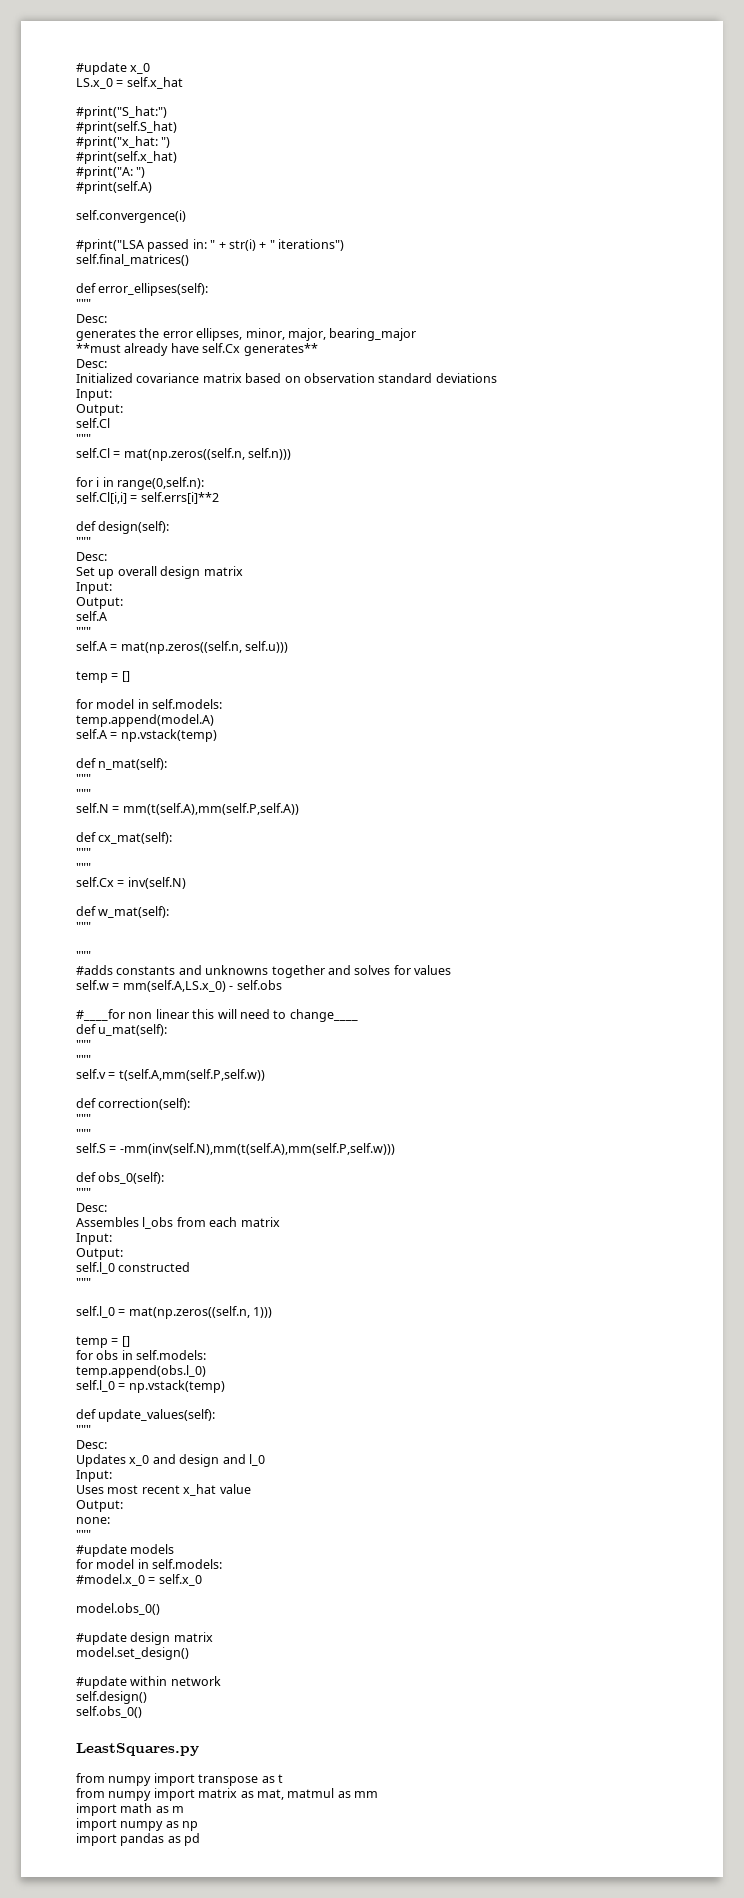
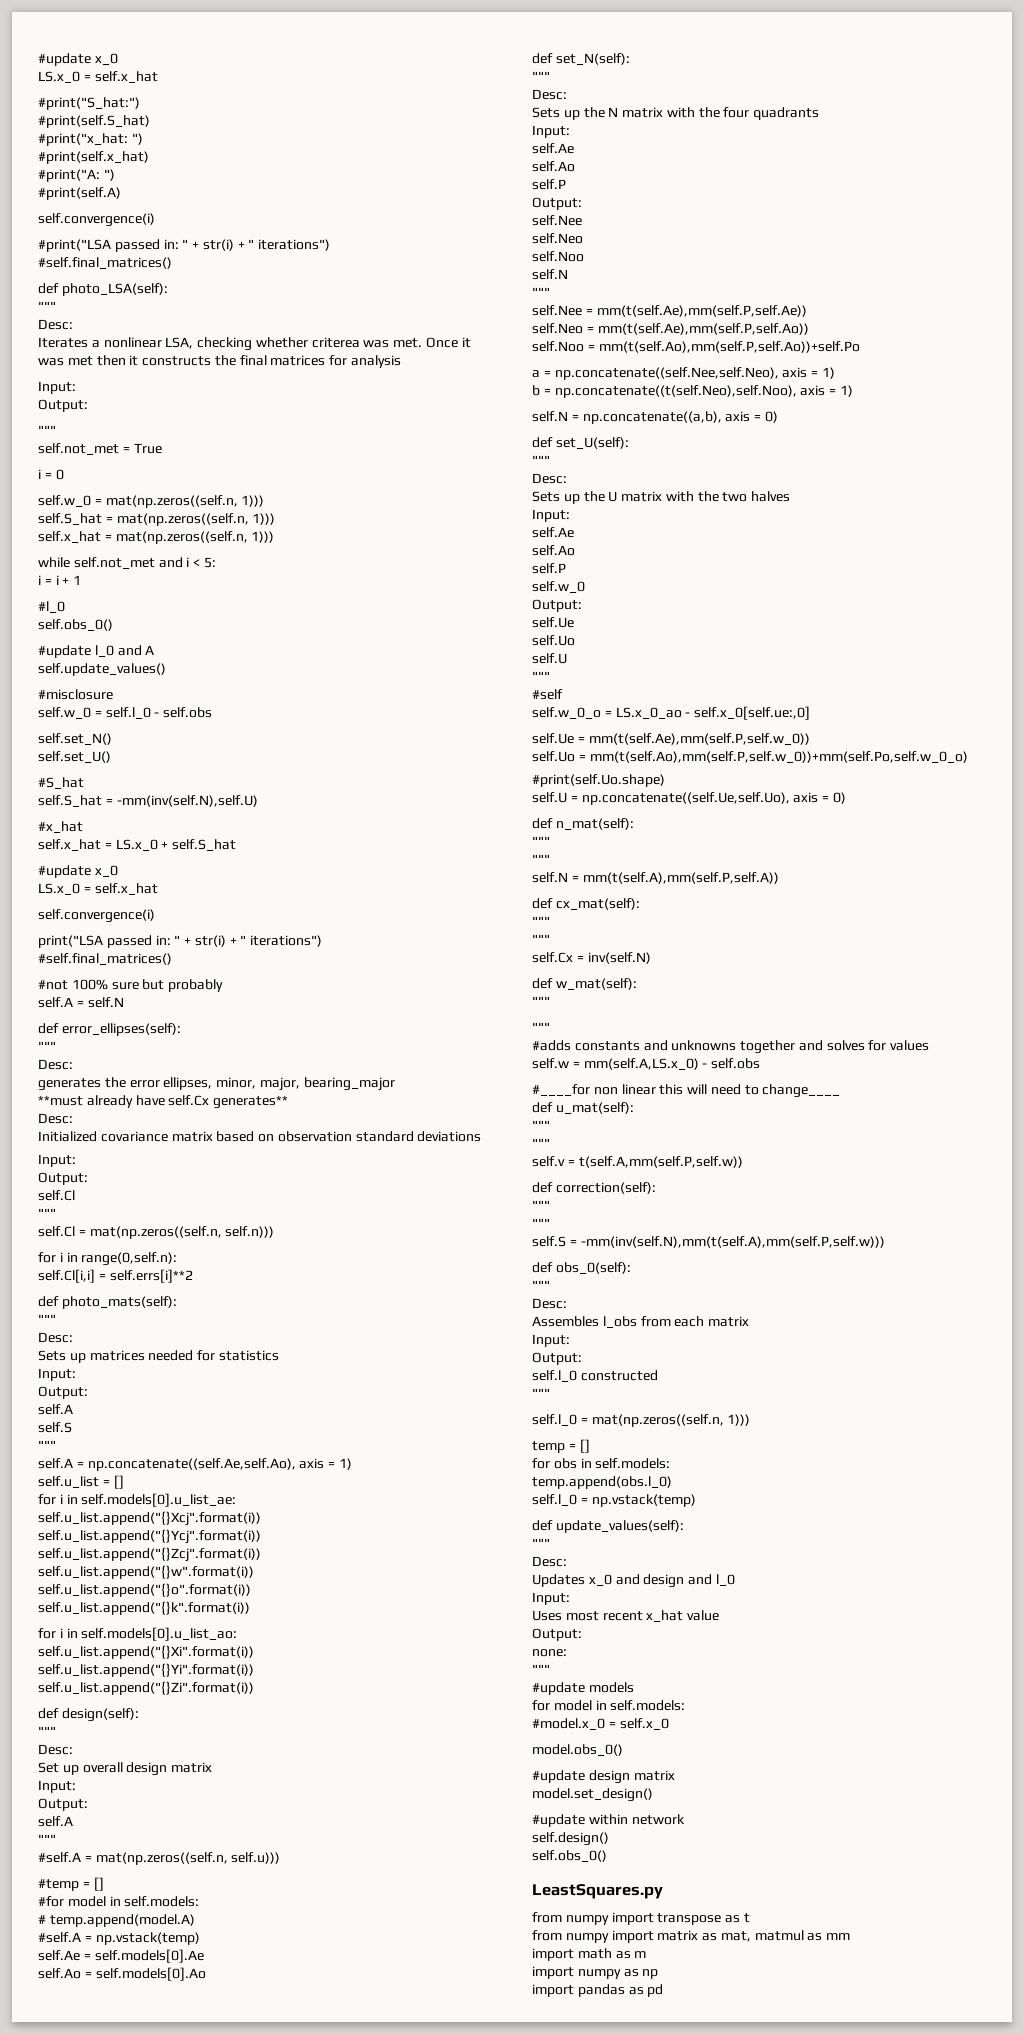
  #print("LSA passed in: " + str(i) + " iterations")
- self.final_matrices()
+ #self.final_matrices()
+ def photo_LSA(self):
+ """
+ Desc:
+ Iterates a nonlinear LSA, checking whether criterea was met. Once it was met then it constructs the final matrices for analysis
+ Input:
+ Output:
+ """
+ self.not_met = True
+ i = 0
+ self.w_0 = mat(np.zeros((self.n, 1)))
+ self.S_hat = mat(np.zeros((self.n, 1)))
+ self.x_hat = mat(np.zeros((self.n, 1)))
+ while self.not_met and i < 5:
+ i = i + 1
+ #l_0
+ self.obs_0()
+ #update l_0 and A
+ self.update_values()
+ #misclosure
+ self.w_0 = self.l_0 - self.obs
+ self.set_N()
+ self.set_U()
+ #S_hat
+ self.S_hat = -mm(inv(self.N),self.U)
+ #x_hat
+ self.x_hat = LS.x_0 + self.S_hat
+ #update x_0
+ LS.x_0 = self.x_hat
+ self.convergence(i)
+ print("LSA passed in: " + str(i) + " iterations")
+ #self.final_matrices()
+ #not 100% sure but probably
+ self.A = self.N
+ def photo_mats(self):
+ """
+ Desc:
+ Sets up matrices needed for statistics
+ Input:
+ Output:
+ self.A
+ self.S
+ """
+ self.A = np.concatenate((self.Ae,self.Ao), axis = 1)
+ self.u_list = []
+ for i in self.models[0].u_list_ae:
+ self.u_list.append("{}Xcj".format(i))
+ self.u_list.append("{}Ycj".format(i))
+ self.u_list.append("{}Zcj".format(i))
+ self.u_list.append("{}w".format(i))
+ self.u_list.append("{}o".format(i))
+ self.u_list.append("{}k".format(i))
+ for i in self.models[0].u_list_ao:
+ self.u_list.append("{}Xi".format(i))
+ self.u_list.append("{}Yi".format(i))
+ self.u_list.append("{}Zi".format(i))
- self.A = mat(np.zeros((self.n, self.u)))
- temp = []
- for model in self.models:
- temp.append(model.A)
+ #self.A = mat(np.zeros((self.n, self.u)))
+ #temp = []
+ #for model in self.models:
+ # temp.append(model.A)
- self.A = np.vstack(temp)
+ #self.A = np.vstack(temp)
+ self.Ae = self.models[0].Ae
+ self.Ao = self.models[0].Ao
+ def set_N(self):
+ """
+ Desc:
+ Sets up the N matrix with the four quadrants
+ Input:
+ self.Ae
+ self.Ao
+ self.P
+ Output:
+ self.Nee
+ self.Neo
+ self.Noo
+ self.N
+ """
+ self.Nee = mm(t(self.Ae),mm(self.P,self.Ae))
+ self.Neo = mm(t(self.Ae),mm(self.P,self.Ao))
+ self.Noo = mm(t(self.Ao),mm(self.P,self.Ao))+self.Po
+ a = np.concatenate((self.Nee,self.Neo), axis = 1)
+ b = np.concatenate((t(self.Neo),self.Noo), axis = 1)
+ self.N = np.concatenate((a,b), axis = 0)
+ def set_U(self):
+ """
+ Desc:
+ Sets up the U matrix with the two halves
+ Input:
+ self.Ae
+ self.Ao
+ self.P
+ self.w_0
+ Output:
+ self.Ue
+ self.Uo
+ self.U
+ """
+ #self
+ self.w_0_o = LS.x_0_ao - self.x_0[self.ue:,0]
+ self.Ue = mm(t(self.Ae),mm(self.P,self.w_0))
+ self.Uo = mm(t(self.Ao),mm(self.P,self.w_0))+mm(self.Po,self.w_0_o)
+ #print(self.Uo.shape)
+ self.U = np.concatenate((self.Ue,self.Uo), axis = 0)

